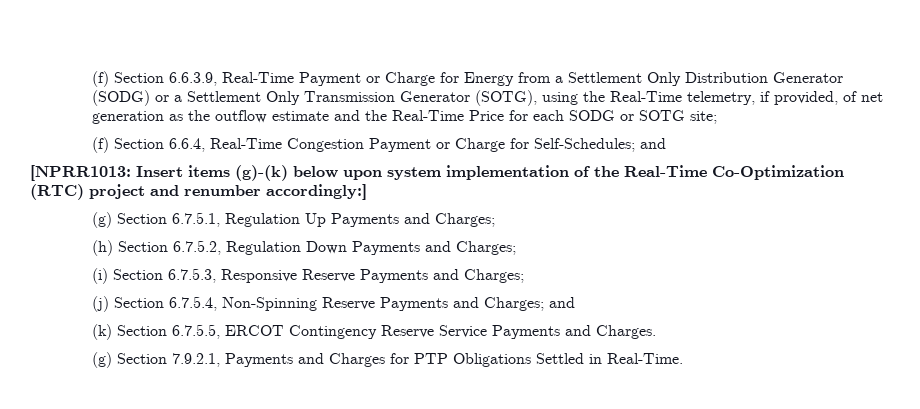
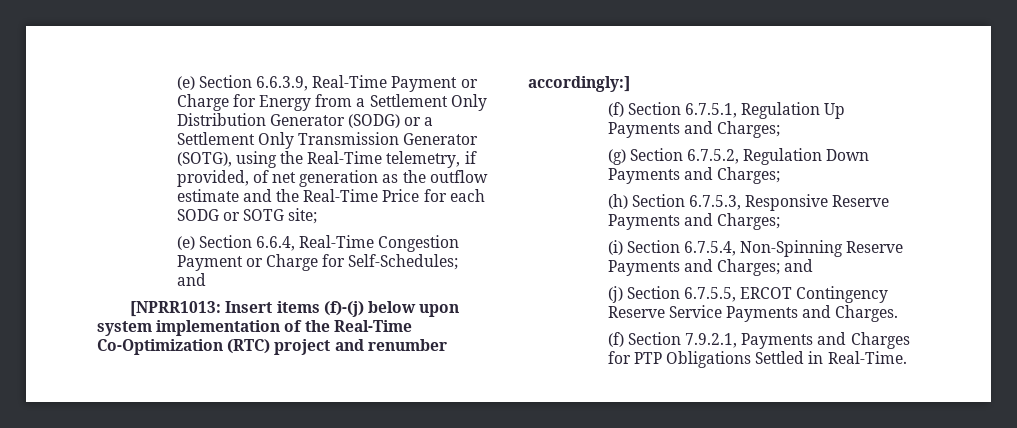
- (f) Section 6.6.3.9, Real-Time Payment or Charge for Energy from a Settlement Only Distribution Generator (SODG) or a Settlement Only Transmission Generator (SOTG), using the Real-Time telemetry, if provided, of net generation as the outflow estimate and the Real-Time Price for each SODG or SOTG site;
+ (e) Section 6.6.3.9, Real-Time Payment or Charge for Energy from a Settlement Only Distribution Generator (SODG) or a Settlement Only Transmission Generator (SOTG), using the Real-Time telemetry, if provided, of net generation as the outflow estimate and the Real-Time Price for each SODG or SOTG site;
- (f) Section 6.6.4, Real-Time Congestion Payment or Charge for Self-Schedules; and
+ (e) Section 6.6.4, Real-Time Congestion Payment or Charge for Self-Schedules; and
- [NPRR1013: Insert items (g)-(k) below upon system implementation of the Real-Time Co-Optimization (RTC) project and renumber accordingly:]
+ [NPRR1013: Insert items (f)-(j) below upon system implementation of the Real-Time Co-Optimization (RTC) project and renumber accordingly:]
- (g) Section 6.7.5.1, Regulation Up Payments and Charges;
+ (f) Section 6.7.5.1, Regulation Up Payments and Charges;
- (h) Section 6.7.5.2, Regulation Down Payments and Charges;
+ (g) Section 6.7.5.2, Regulation Down Payments and Charges;
- (i) Section 6.7.5.3, Responsive Reserve Payments and Charges;
+ (h) Section 6.7.5.3, Responsive Reserve Payments and Charges;
- (j) Section 6.7.5.4, Non-Spinning Reserve Payments and Charges; and
+ (i) Section 6.7.5.4, Non-Spinning Reserve Payments and Charges; and
- (k) Section 6.7.5.5, ERCOT Contingency Reserve Service Payments and Charges.
+ (j) Section 6.7.5.5, ERCOT Contingency Reserve Service Payments and Charges.
- (g) Section 7.9.2.1, Payments and Charges for PTP Obligations Settled in Real-Time.
+ (f) Section 7.9.2.1, Payments and Charges for PTP Obligations Settled in Real-Time.

